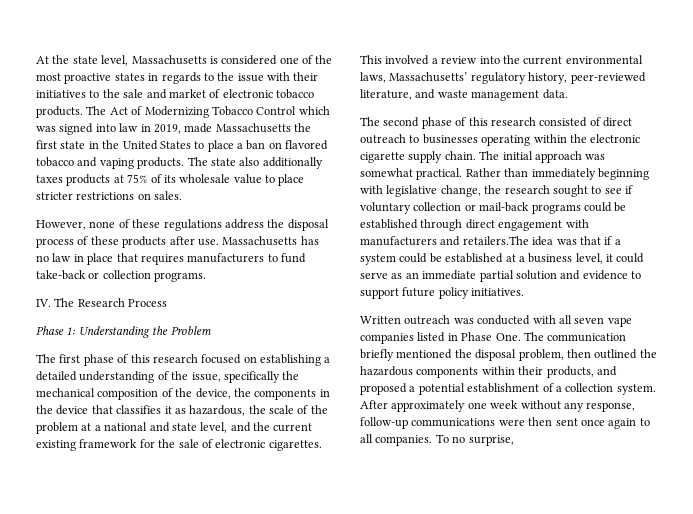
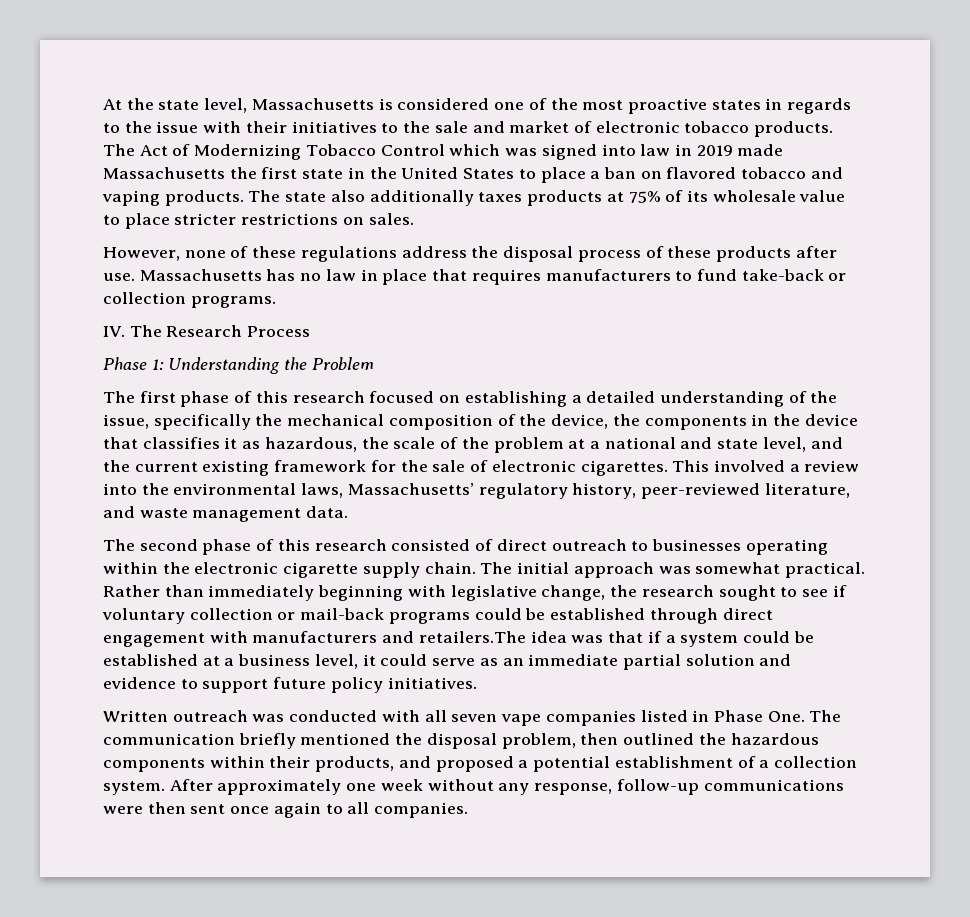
- The Act of Modernizing Tobacco Control which was signed into law in 2019, made Massachusetts the first state in the United States to place a ban on flavored tobacco and vaping products.
+ The Act of Modernizing Tobacco Control which was signed into law in 2019 made Massachusetts the first state in the United States to place a ban on flavored tobacco and vaping products.
- This involved a review into the current environmental laws, Massachusetts’ regulatory history, peer-reviewed literature, and waste management data.
+ This involved a review into the environmental laws, Massachusetts’ regulatory history, peer-reviewed literature, and waste management data.
- To no surprise,

